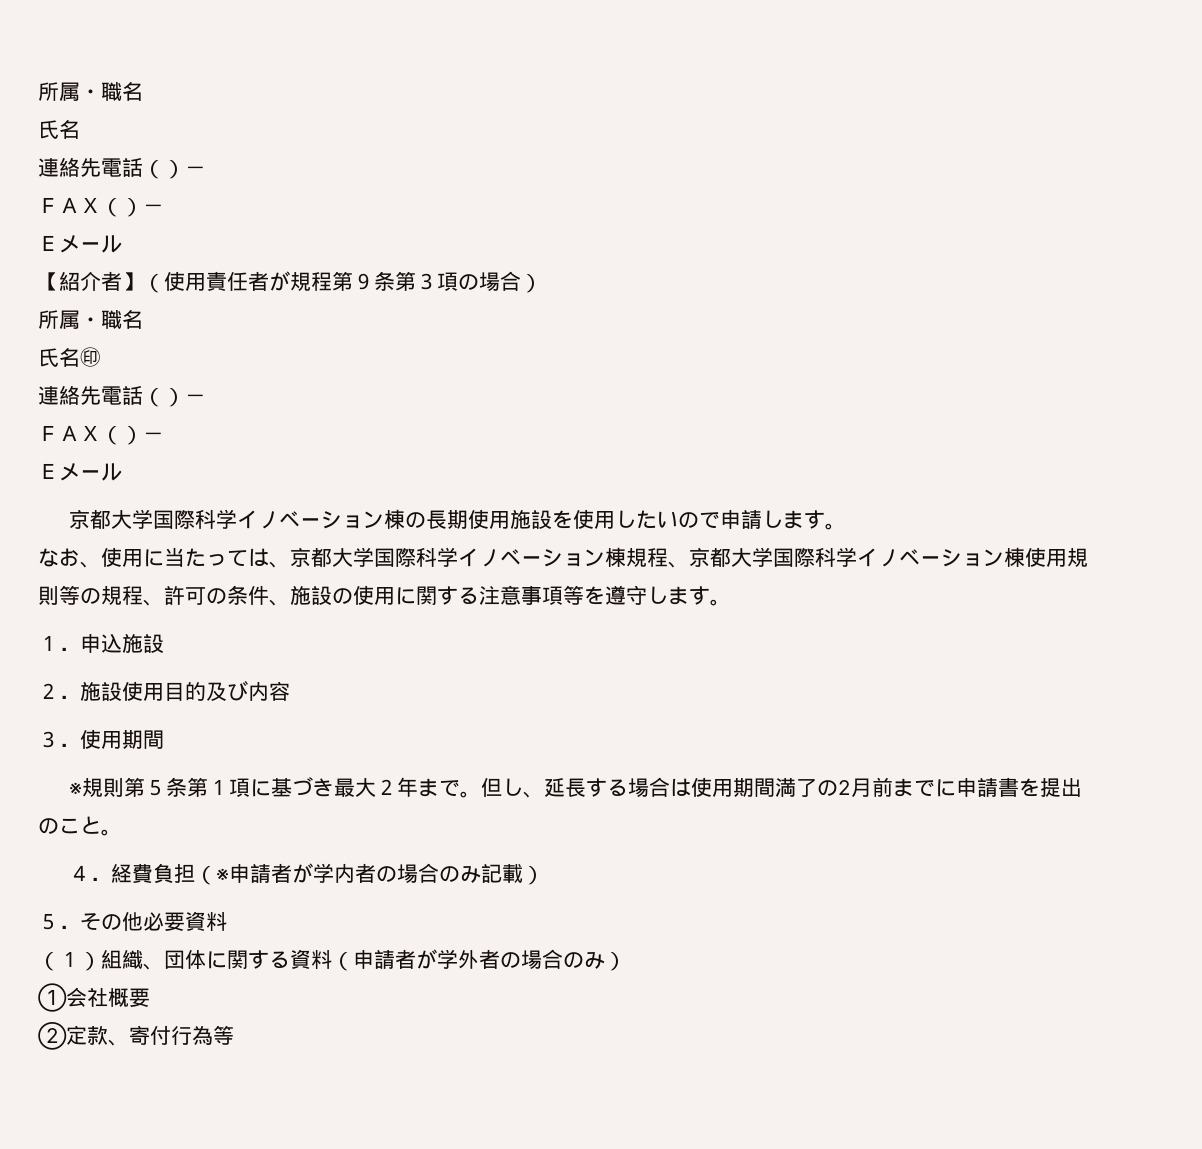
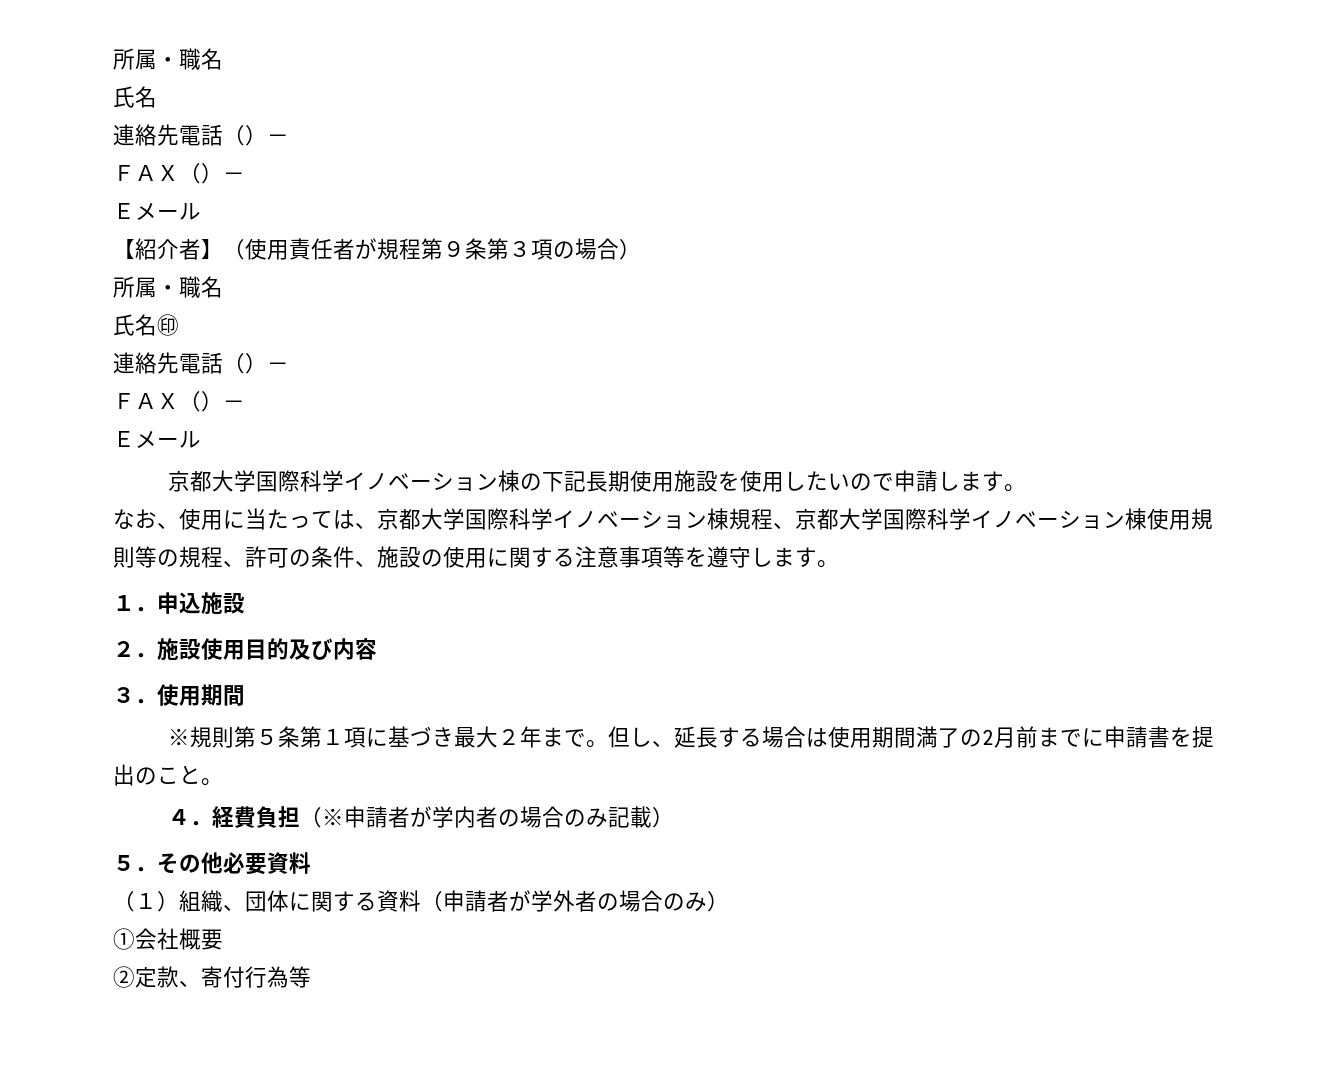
- 京都大学国際科学イノベーション棟の長期使用施設を使用したいので申請します。
+ 京都大学国際科学イノベーション棟の下記長期使用施設を使用したいので申請します。

